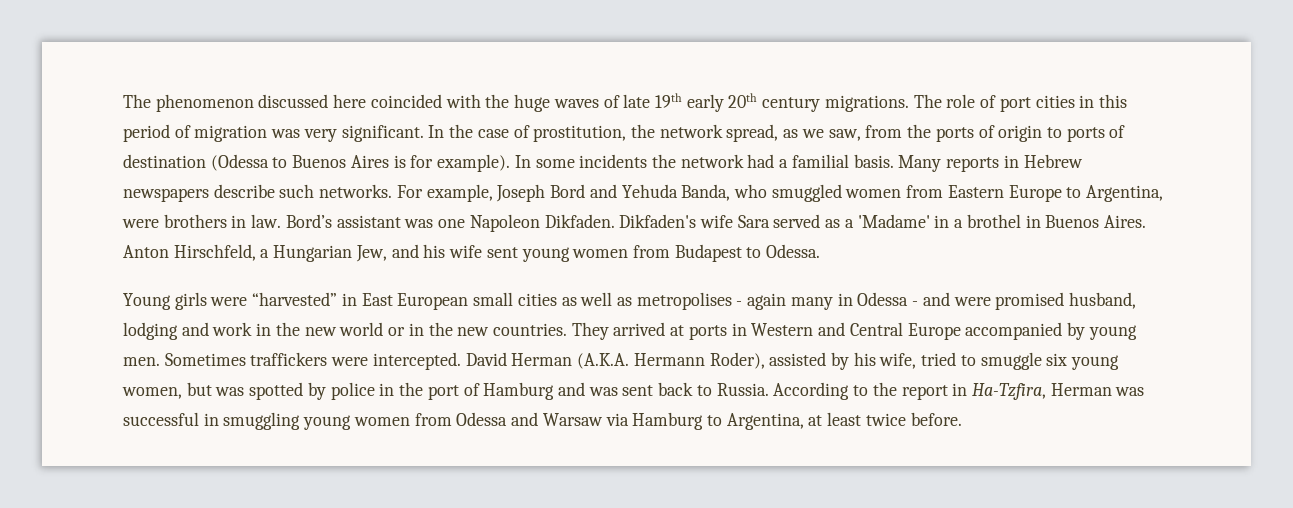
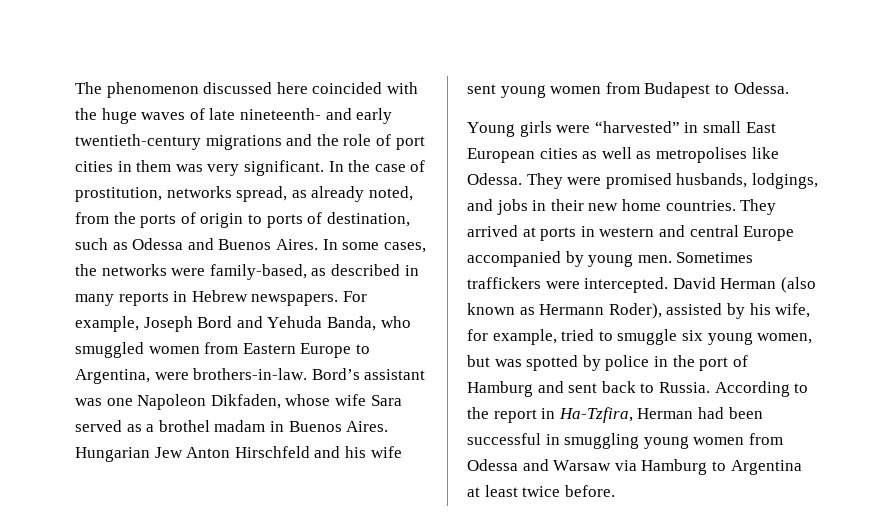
- The phenomenon discussed here coincided with the huge waves of late 19th early 20th century migrations. The role of port cities in this period of migration was very significant.
+ The phenomenon discussed here coincided with the huge waves of late nineteenth- and early twentieth-century migrations and the role of port cities in them was very significant.
- In the case of prostitution, the network spread, as we saw, from the ports of origin to ports of destination (Odessa to Buenos Aires is for example). In some incidents the network had a familial basis. Many reports in Hebrew newspapers describe such networks.
+ In the case of prostitution, networks spread, as already noted, from the ports of origin to ports of destination, such as Odessa and Buenos Aires. In some cases, the networks were family-based, as described in many reports in Hebrew newspapers.
- For example, Joseph Bord and Yehuda Banda, who smuggled women from Eastern Europe to Argentina, were brothers in law.
+ For example, Joseph Bord and Yehuda Banda, who smuggled women from Eastern Europe to Argentina, were brothers-in-law.
- Bord’s assistant was one Napoleon Dikfaden. Dikfaden's wife Sara served as a 'Madame' in a brothel in Buenos Aires. Anton Hirschfeld, a Hungarian Jew, and his wife sent young women from Budapest to Odessa.
+ Bord’s assistant was one Napoleon Dikfaden, whose wife Sara served as a brothel madam in Buenos Aires. Hungarian Jew Anton Hirschfeld and his wife sent young women from Budapest to Odessa.
- Young girls were “harvested” in East European small cities as well as metropolises - again many in Odessa - and were promised husband, lodging and work in the new world or in the new countries.
+ Young girls were “harvested” in small East European cities as well as metropolises like Odessa. They were promised husbands, lodgings, and jobs in their new home countries.
- They arrived at ports in Western and Central Europe accompanied by young men.
+ They arrived at ports in western and central Europe accompanied by young men.
- David Herman (A.K.A. Hermann Roder), assisted by his wife, tried to smuggle six young women, but was spotted by police in the port of Hamburg and was sent back to Russia.
+ David Herman (also known as Hermann Roder), assisted by his wife, for example, tried to smuggle six young women, but was spotted by police in the port of Hamburg and sent back to Russia.
- According to the report in Ha-Tzfira, Herman was successful in smuggling young women from Odessa and Warsaw via Hamburg to Argentina, at least twice before.
+ According to the report in Ha-Tzfira, Herman had been successful in smuggling young women from Odessa and Warsaw via Hamburg to Argentina at least twice before.

